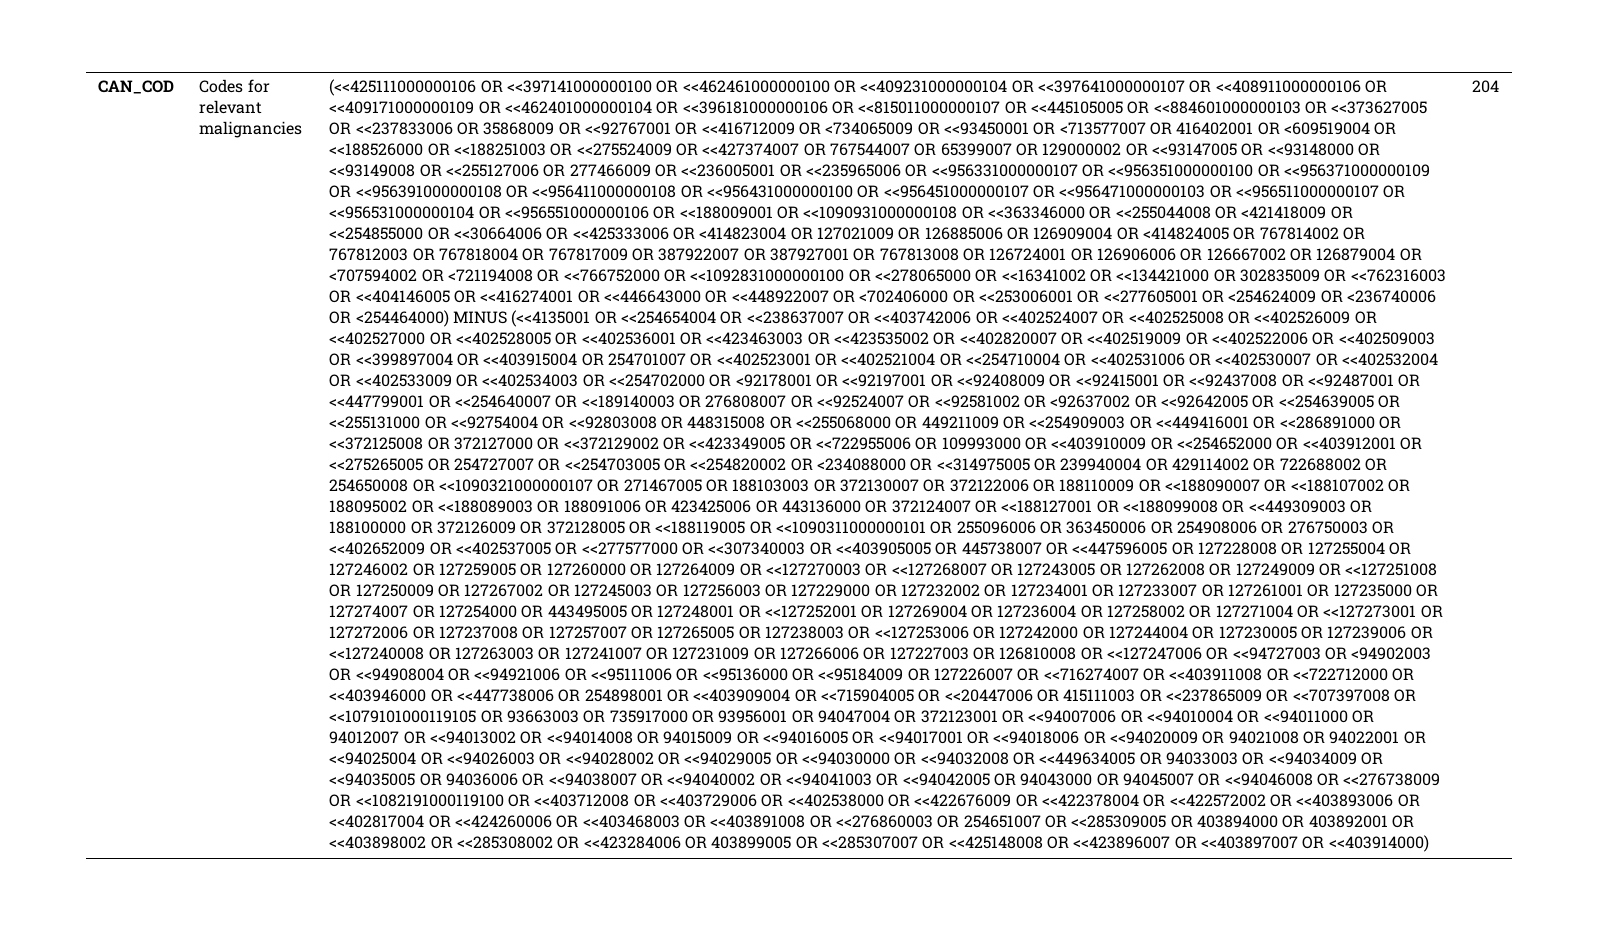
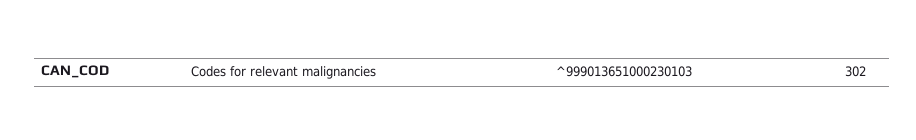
- (<<425111000000106 OR <<397141000000100 OR <<462461000000100 OR <<409231000000104 OR <<397641000000107 OR <<408911000000106 OR <<409171000000109 OR <<462401000000104 OR <<396181000000106 OR <<815011000000107 OR <<445105005 OR <<884601000000103 OR <<373627005 OR <<237833006 OR 35868009 OR <<92767001 OR <<416712009 OR <734065009 OR <<93450001 OR <713577007 OR 416402001 OR <609519004 OR <<188526000 OR <<188251003 OR <<275524009 OR <<427374007 OR 767544007 OR 65399007 OR 129000002 OR <<93147005 OR <<93148000 OR <<93149008 OR <<255127006 OR 277466009 OR <<236005001 OR <<235965006 OR <<956331000000107 OR <<956351000000100 OR <<956371000000109 OR <<956391000000108 OR <<956411000000108 OR <<956431000000100 OR <<956451000000107 OR <<956471000000103 OR <<956511000000107 OR <<956531000000104 OR <<956551000000106 OR <<188009001 OR <<1090931000000108 OR <<363346000 OR <<255044008 OR <421418009 OR <<254855000 OR <<30664006 OR <<425333006 OR <414823004 OR 127021009 OR 126885006 OR 126909004 OR <414824005 OR 767814002 OR 767812003 OR 767818004 OR 767817009 OR 387922007 OR 387927001 OR 767813008 OR 126724001 OR 126906006 OR 126667002 OR 126879004 OR <707594002 OR <721194008 OR <<766752000 OR <<1092831000000100 OR <<278065000 OR <<16341002 OR <<134421000 OR 302835009 OR <<762316003 OR <<404146005 OR <<416274001 OR <<446643000 OR <<448922007 OR <702406000 OR <<253006001 OR <<277605001 OR <254624009 OR <236740006 OR <254464000) MINUS (<<4135001 OR <<254654004 OR <<238637007 OR <<403742006 OR <<402524007 OR <<402525008 OR <<402526009 OR <<402527000 OR <<402528005 OR <<402536001 OR <<423463003 OR <<423535002 OR <<402820007 OR <<402519009 OR <<402522006 OR <<402509003 OR <<399897004 OR <<403915004 OR 254701007 OR <<402523001 OR <<402521004 OR <<254710004 OR <<402531006 OR <<402530007 OR <<402532004 OR <<402533009 OR <<402534003 OR <<254702000 OR <92178001 OR <<92197001 OR <<92408009 OR <<92415001 OR <<92437008 OR <<92487001 OR <<447799001 OR <<254640007 OR <<189140003 OR 276808007 OR <<92524007 OR <<92581002 OR <92637002 OR <<92642005 OR <<254639005 OR <<255131000 OR <<92754004 OR <<92803008 OR 448315008 OR <<255068000 OR 449211009 OR <<254909003 OR <<449416001 OR <<286891000 OR <<372125008 OR 372127000 OR <<372129002 OR <<423349005 OR <<722955006 OR 109993000 OR <<403910009 OR <<254652000 OR <<403912001 OR <<275265005 OR 254727007 OR <<254703005 OR <<254820002 OR <234088000 OR <<314975005 OR 239940004 OR 429114002 OR 722688002 OR 254650008 OR <<1090321000000107 OR 271467005 OR 188103003 OR 372130007 OR 372122006 OR 188110009 OR <<188090007 OR <<188107002 OR 188095002 OR <<188089003 OR 188091006 OR 423425006 OR 443136000 OR 372124007 OR <<188127001 OR <<188099008 OR <<449309003 OR 188100000 OR 372126009 OR 372128005 OR <<188119005 OR <<1090311000000101 OR 255096006 OR 363450006 OR 254908006 OR 276750003 OR <<402652009 OR <<402537005 OR <<277577000 OR <<307340003 OR <<403905005 OR 445738007 OR <<447596005 OR 127228008 OR 127255004 OR 127246002 OR 127259005 OR 127260000 OR 127264009 OR <<127270003 OR <<127268007 OR 127243005 OR 127262008 OR 127249009 OR <<127251008 OR 127250009 OR 127267002 OR 127245003 OR 127256003 OR 127229000 OR 127232002 OR 127234001 OR 127233007 OR 127261001 OR 127235000 OR 127274007 OR 127254000 OR 443495005 OR 127248001 OR <<127252001 OR 127269004 OR 127236004 OR 127258002 OR 127271004 OR <<127273001 OR 127272006 OR 127237008 OR 127257007 OR 127265005 OR 127238003 OR <<127253006 OR 127242000 OR 127244004 OR 127230005 OR 127239006 OR <<127240008 OR 127263003 OR 127241007 OR 127231009 OR 127266006 OR 127227003 OR 126810008 OR <<127247006 OR <<94727003 OR <94902003 OR <<94908004 OR <<94921006 OR <<95111006 OR <<95136000 OR <<95184009 OR 127226007 OR <<716274007 OR <<403911008 OR <<722712000 OR <<403946000 OR <<447738006 OR 254898001 OR <<403909004 OR <<715904005 OR <<20447006 OR 415111003 OR <<237865009 OR <<707397008 OR <<1079101000119105 OR 93663003 OR 735917000 OR 93956001 OR 94047004 OR 372123001 OR <<94007006 OR <<94010004 OR <<94011000 OR 94012007 OR <<94013002 OR <<94014008 OR 94015009 OR <<94016005 OR <<94017001 OR <<94018006 OR <<94020009 OR 94021008 OR 94022001 OR <<94025004 OR <<94026003 OR <<94028002 OR <<94029005 OR <<94030000 OR <<94032008 OR <<449634005 OR 94033003 OR <<94034009 OR <<94035005 OR 94036006 OR <<94038007 OR <<94040002 OR <<94041003 OR <<94042005 OR 94043000 OR 94045007 OR <<94046008 OR <<276738009 OR <<1082191000119100 OR <<403712008 OR <<403729006 OR <<402538000 OR <<422676009 OR <<422378004 OR <<422572002 OR <<403893006 OR <<402817004 OR <<424260006 OR <<403468003 OR <<403891008 OR <<276860003 OR 254651007 OR <<285309005 OR 403894000 OR 403892001 OR <<403898002 OR <<285308002 OR <<423284006 OR 403899005 OR <<285307007 OR <<425148008 OR <<423896007 OR <<403897007 OR <<403914000) | 204
+ ^999013651000230103 | 302

